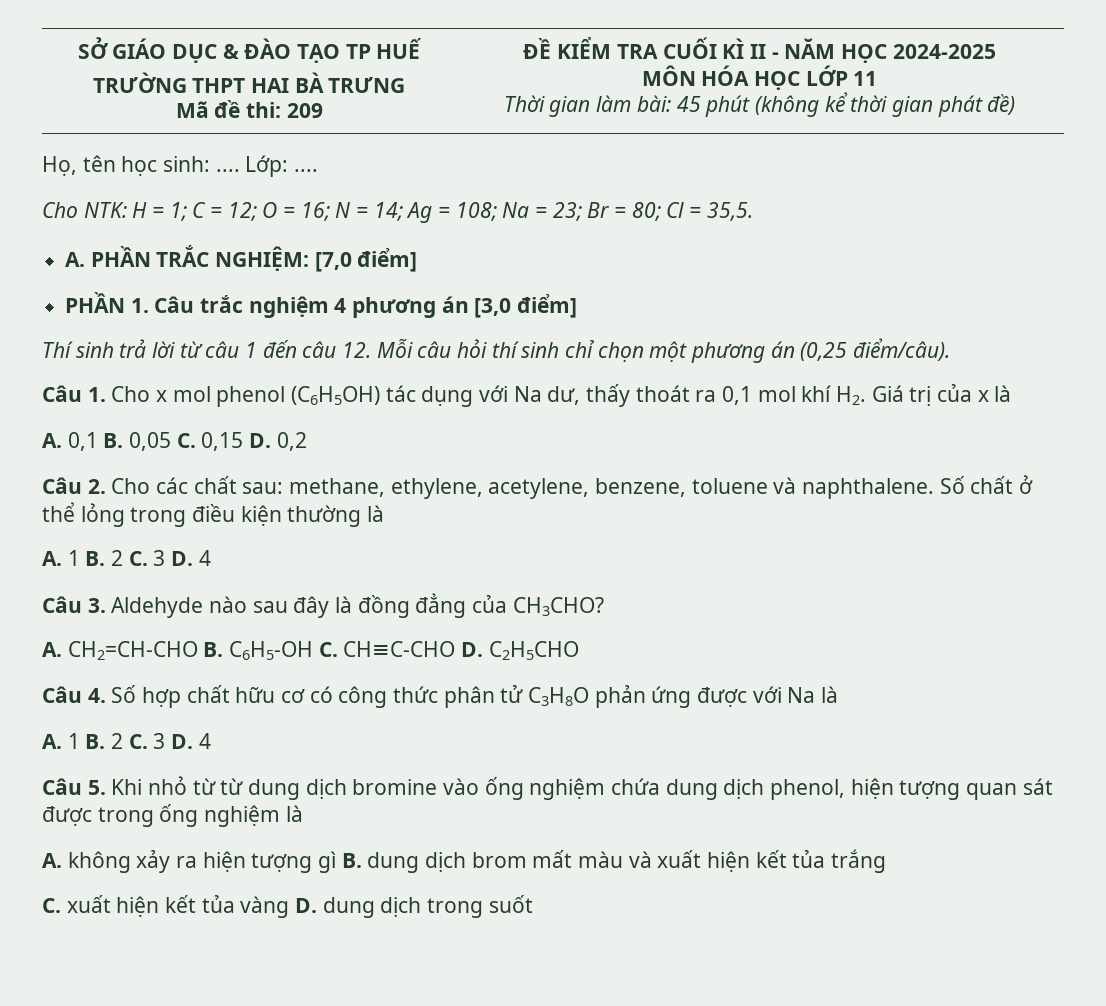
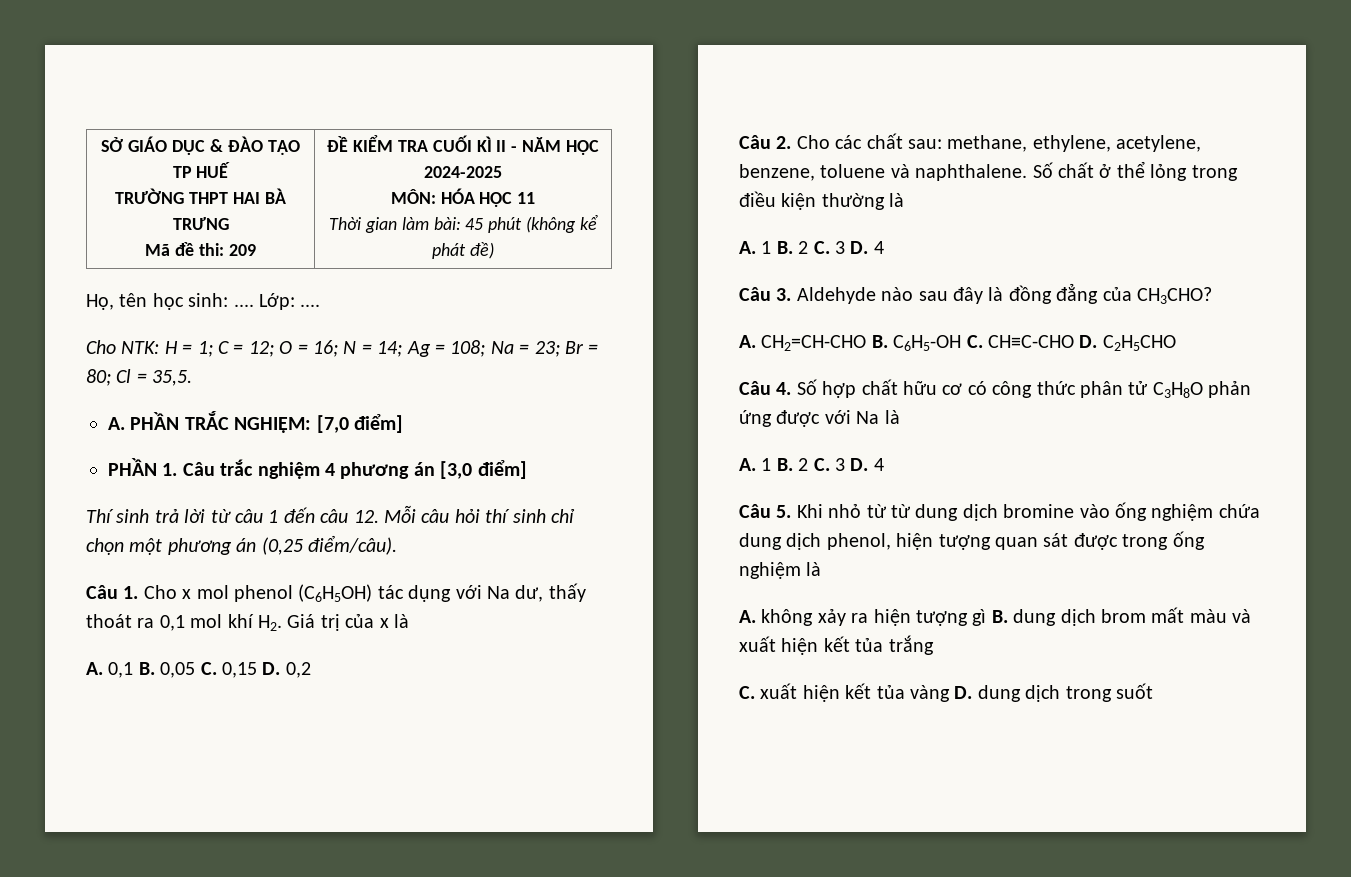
- MÔN HÓA HỌC LỚP 11
+ MÔN: HÓA HỌC 11
- Thời gian làm bài: 45 phút (không kể thời gian phát đề)
+ Thời gian làm bài: 45 phút (không kể phát đề)

